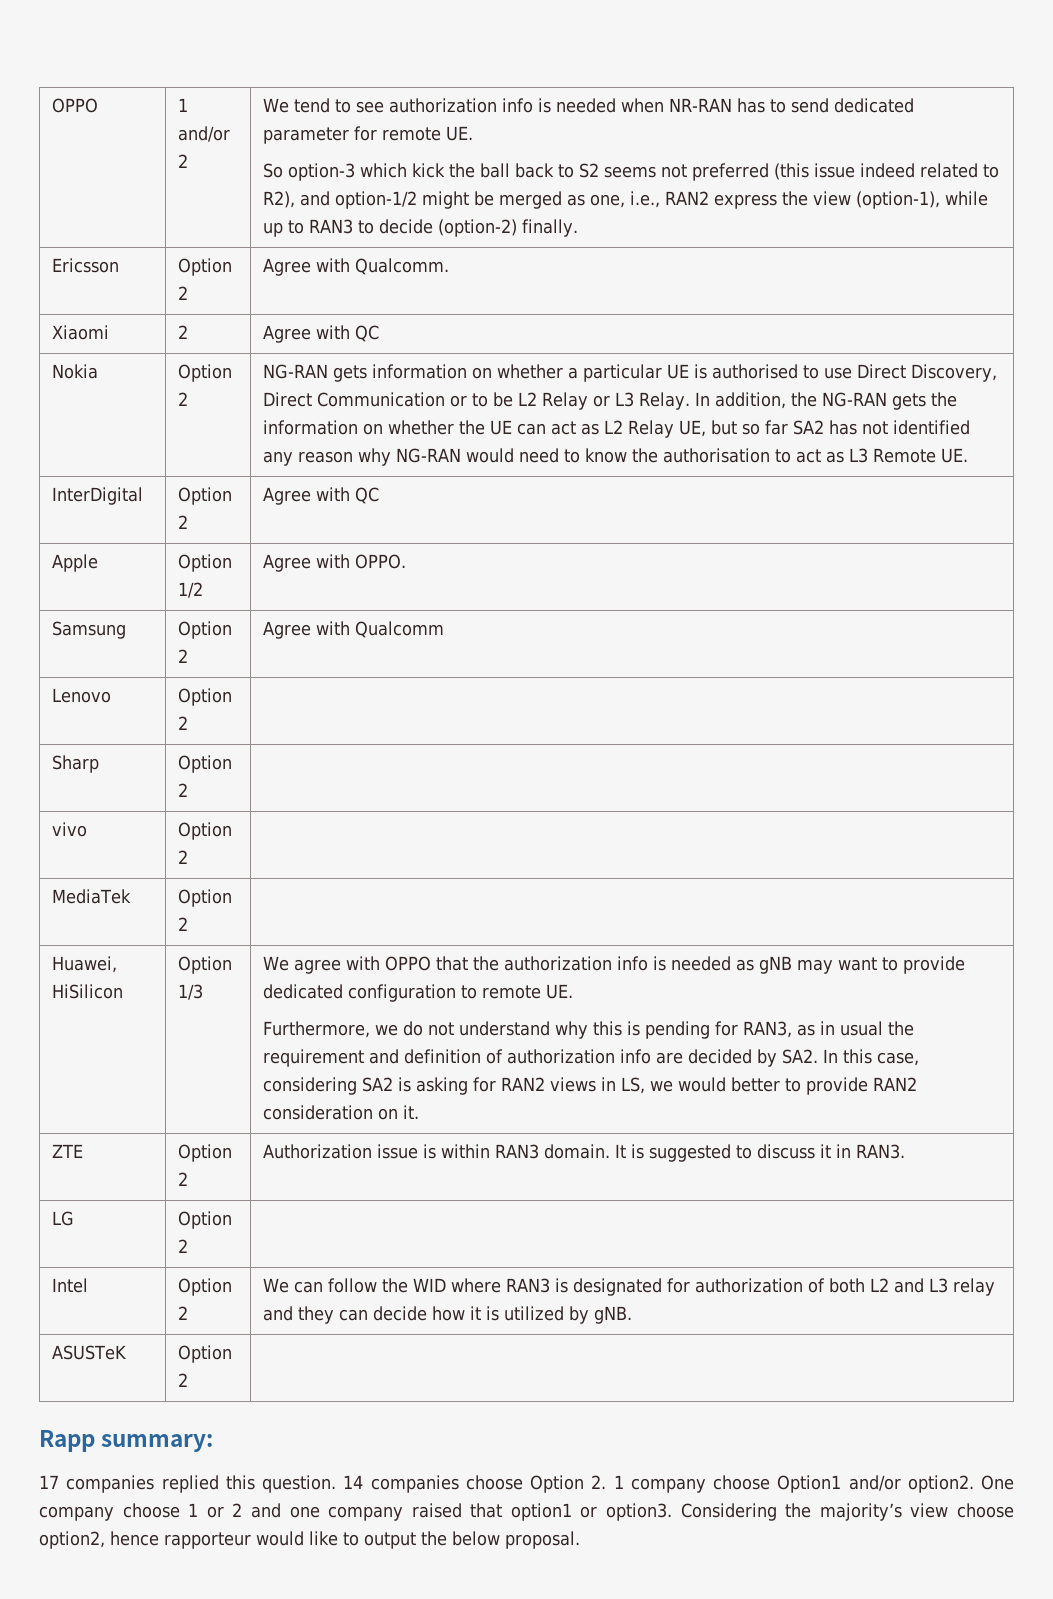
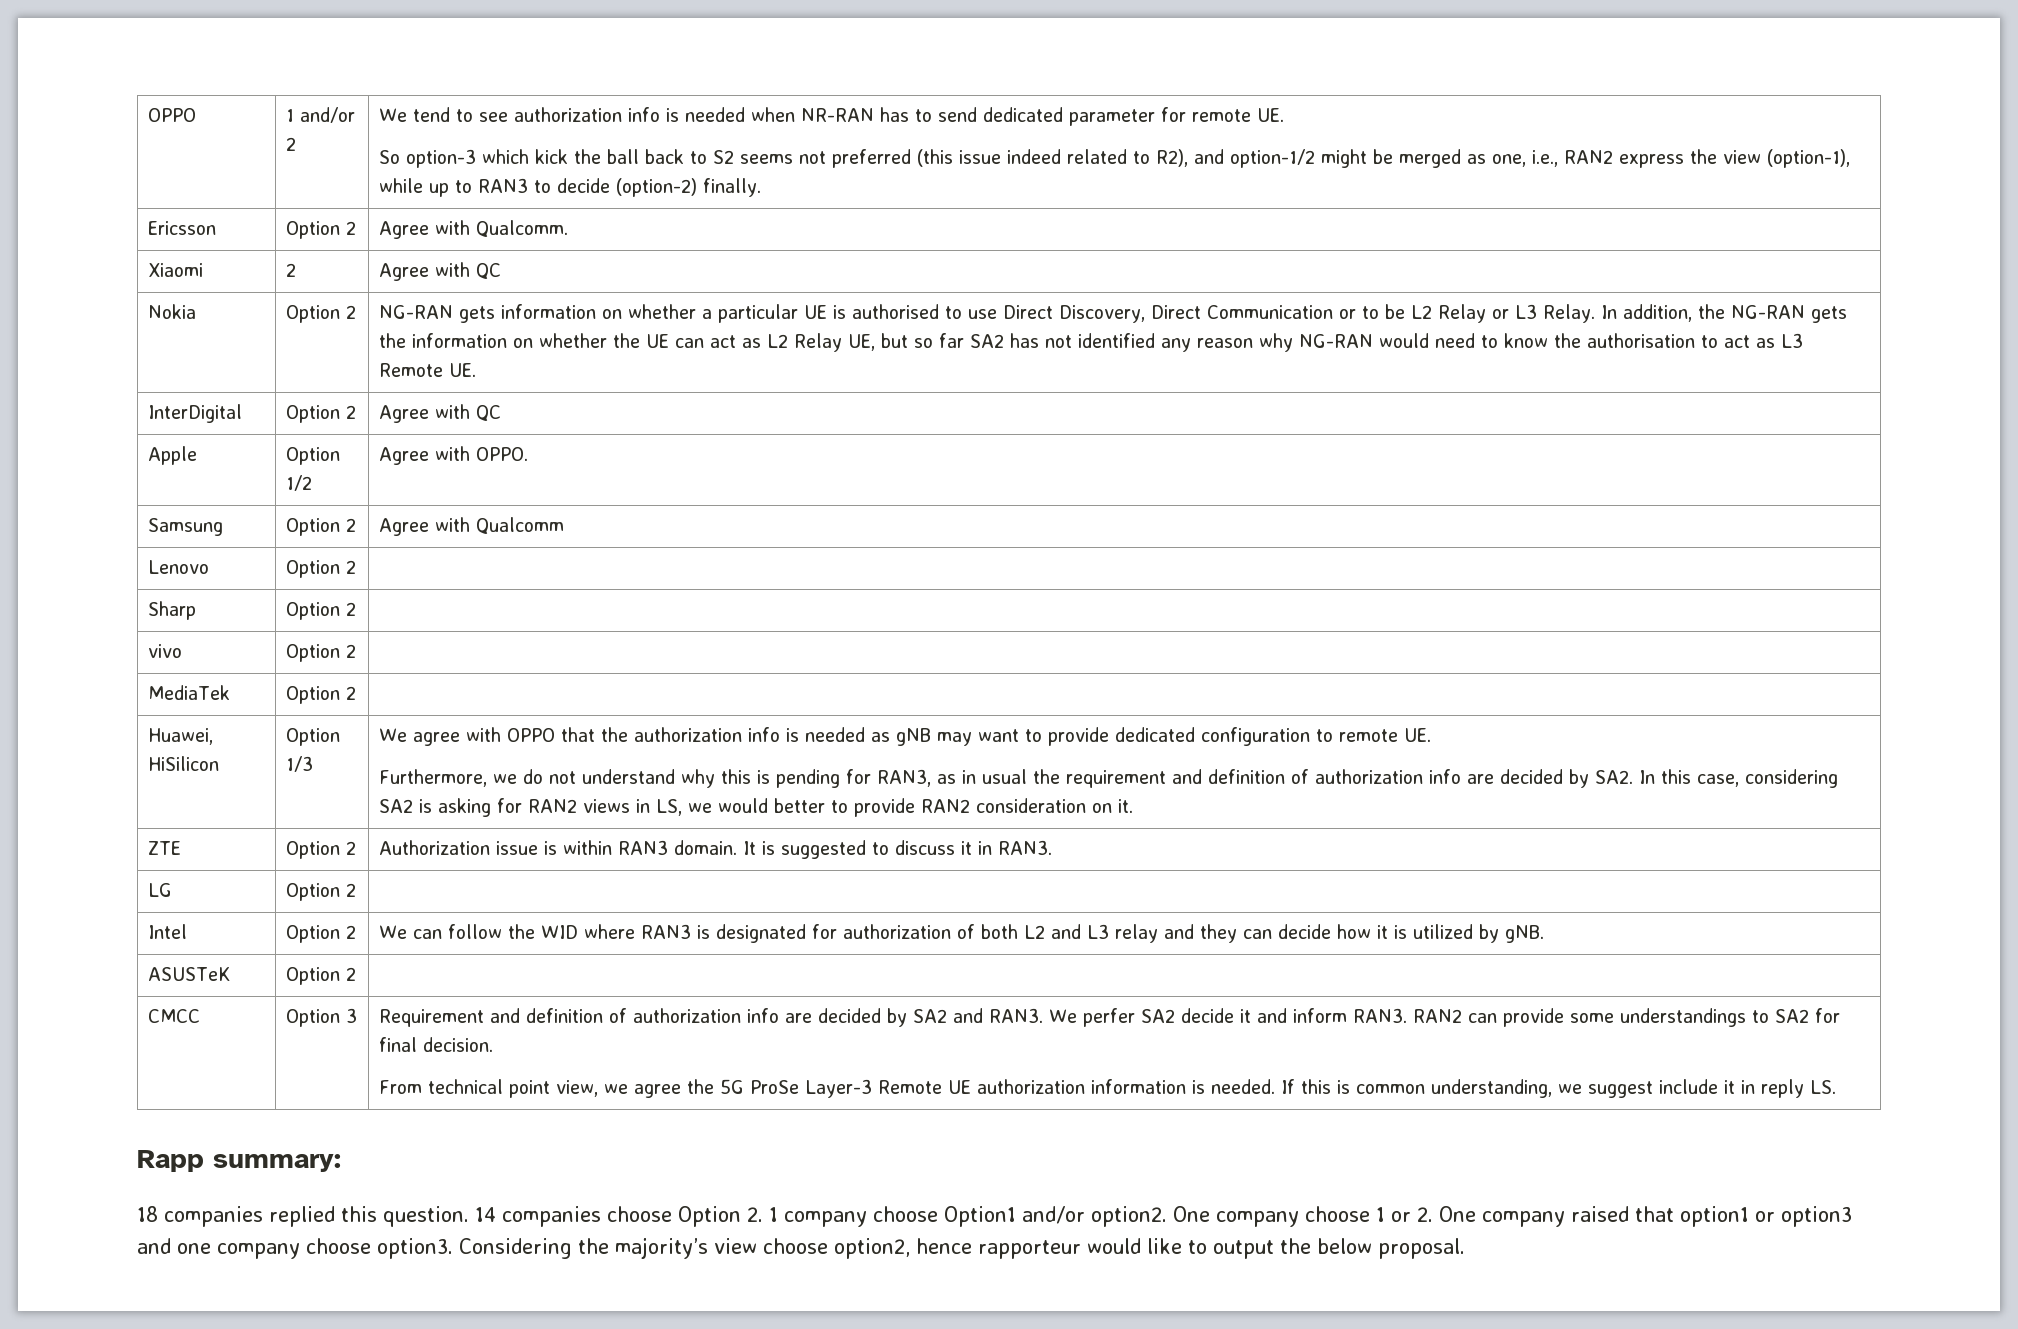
+ CMCC | Option 3 | Requirement and definition of authorization info are decided by SA2 and RAN3. We perfer SA2 decide it and inform RAN3. RAN2 can provide some understandings to SA2 for final decision.
+ From technical point view, we agree the 5G ProSe Layer-3 Remote UE authorization information is needed. If this is common understanding, we suggest include it in reply LS.
- 17 companies replied this question.
+ 18 companies replied this question.
- One company choose 1 or 2 and one company raised that option1 or option3.
+ One company choose 1 or 2. One company raised that option1 or option3 and one company choose option3.

